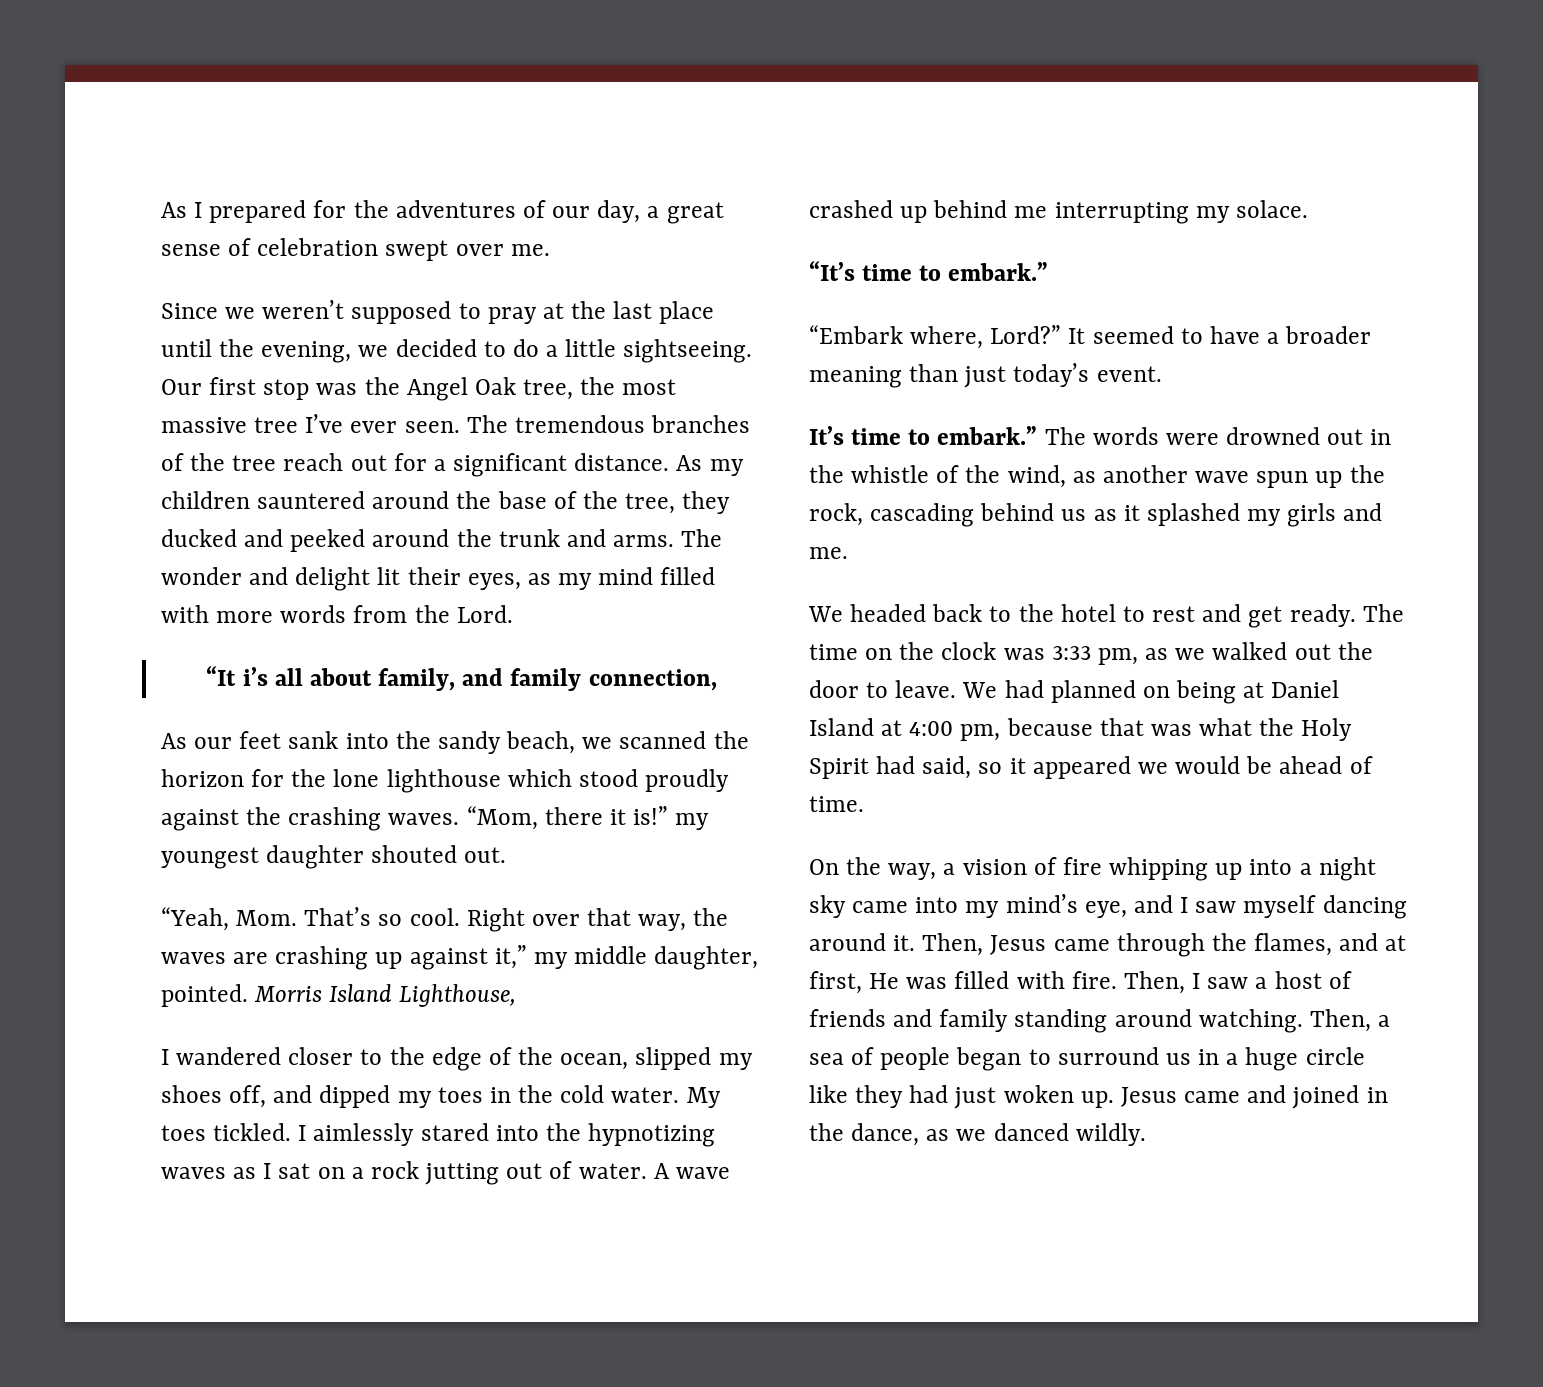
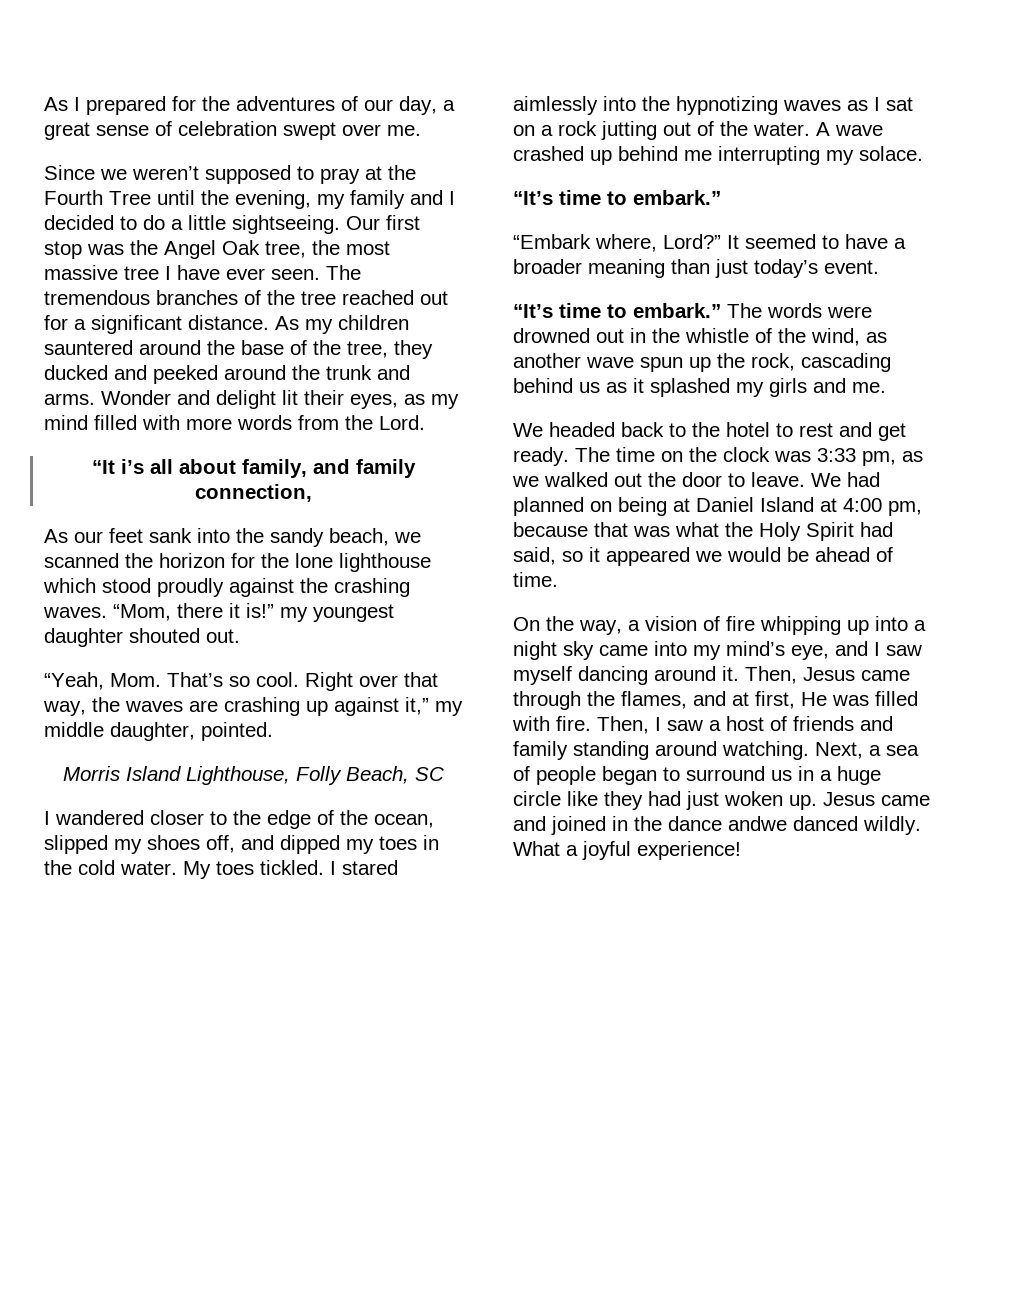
- Since we weren’t supposed to pray at the last place until the evening, we decided to do a little sightseeing.
+ Since we weren’t supposed to pray at the Fourth Tree until the evening, my family and I decided to do a little sightseeing.
- Our first stop was the Angel Oak tree, the most massive tree I’ve ever seen.
+ Our first stop was the Angel Oak tree, the most massive tree I have ever seen.
- The tremendous branches of the tree reach out for a significant distance.
+ The tremendous branches of the tree reached out for a significant distance.
- The wonder and delight lit their eyes, as my mind filled with more words from the Lord.
+ Wonder and delight lit their eyes, as my mind filled with more words from the Lord.
- Right over that way, the waves are crashing up against it,” my middle daughter, pointed. Morris Island Lighthouse,
+ Right over that way, the waves are crashing up against it,” my middle daughter, pointed.
+ Morris Island Lighthouse, Folly Beach, SC
- I aimlessly stared into the hypnotizing waves as I sat on a rock jutting out of water.
+ I stared aimlessly into the hypnotizing waves as I sat on a rock jutting out of the water.
  It seemed to have a broader meaning than just today’s event.
- It’s time to embark.”
+ “It’s time to embark.”
- Then, a sea of people began to surround us in a huge circle like they had just woken up.
+ Next, a sea of people began to surround us in a huge circle like they had just woken up.
- Jesus came and joined in the dance, as we danced wildly.
+ Jesus came and joined in the dance andwe danced wildly. What a joyful experience!

